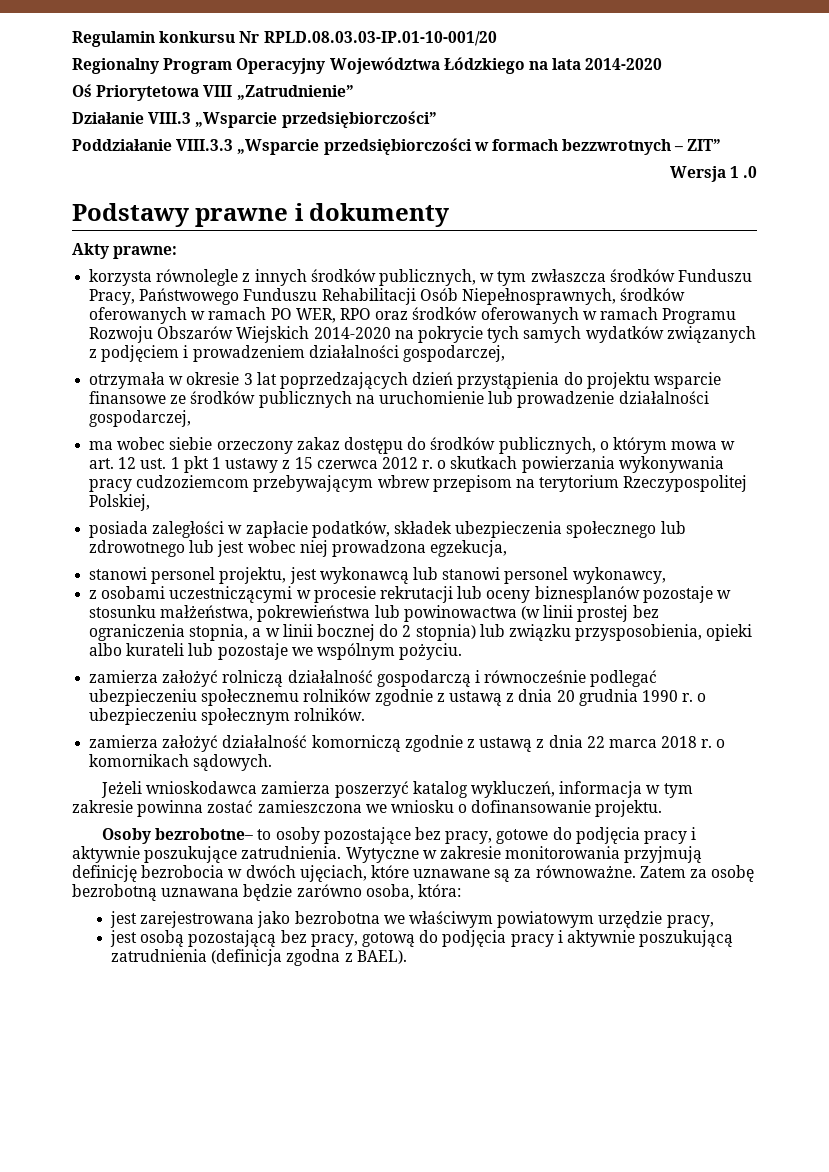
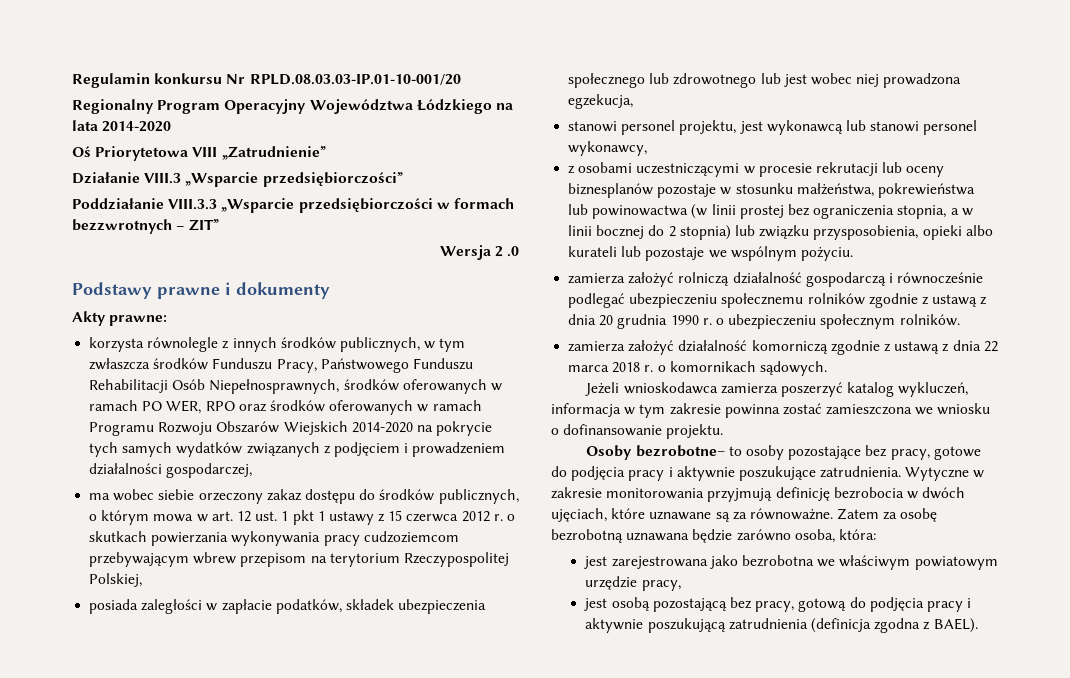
- Wersja 1 .0
+ Wersja 2 .0
- otrzymała w okresie 3 lat poprzedzających dzień przystąpienia do projektu wsparcie finansowe ze środków publicznych na uruchomienie lub prowadzenie działalności gospodarczej,

